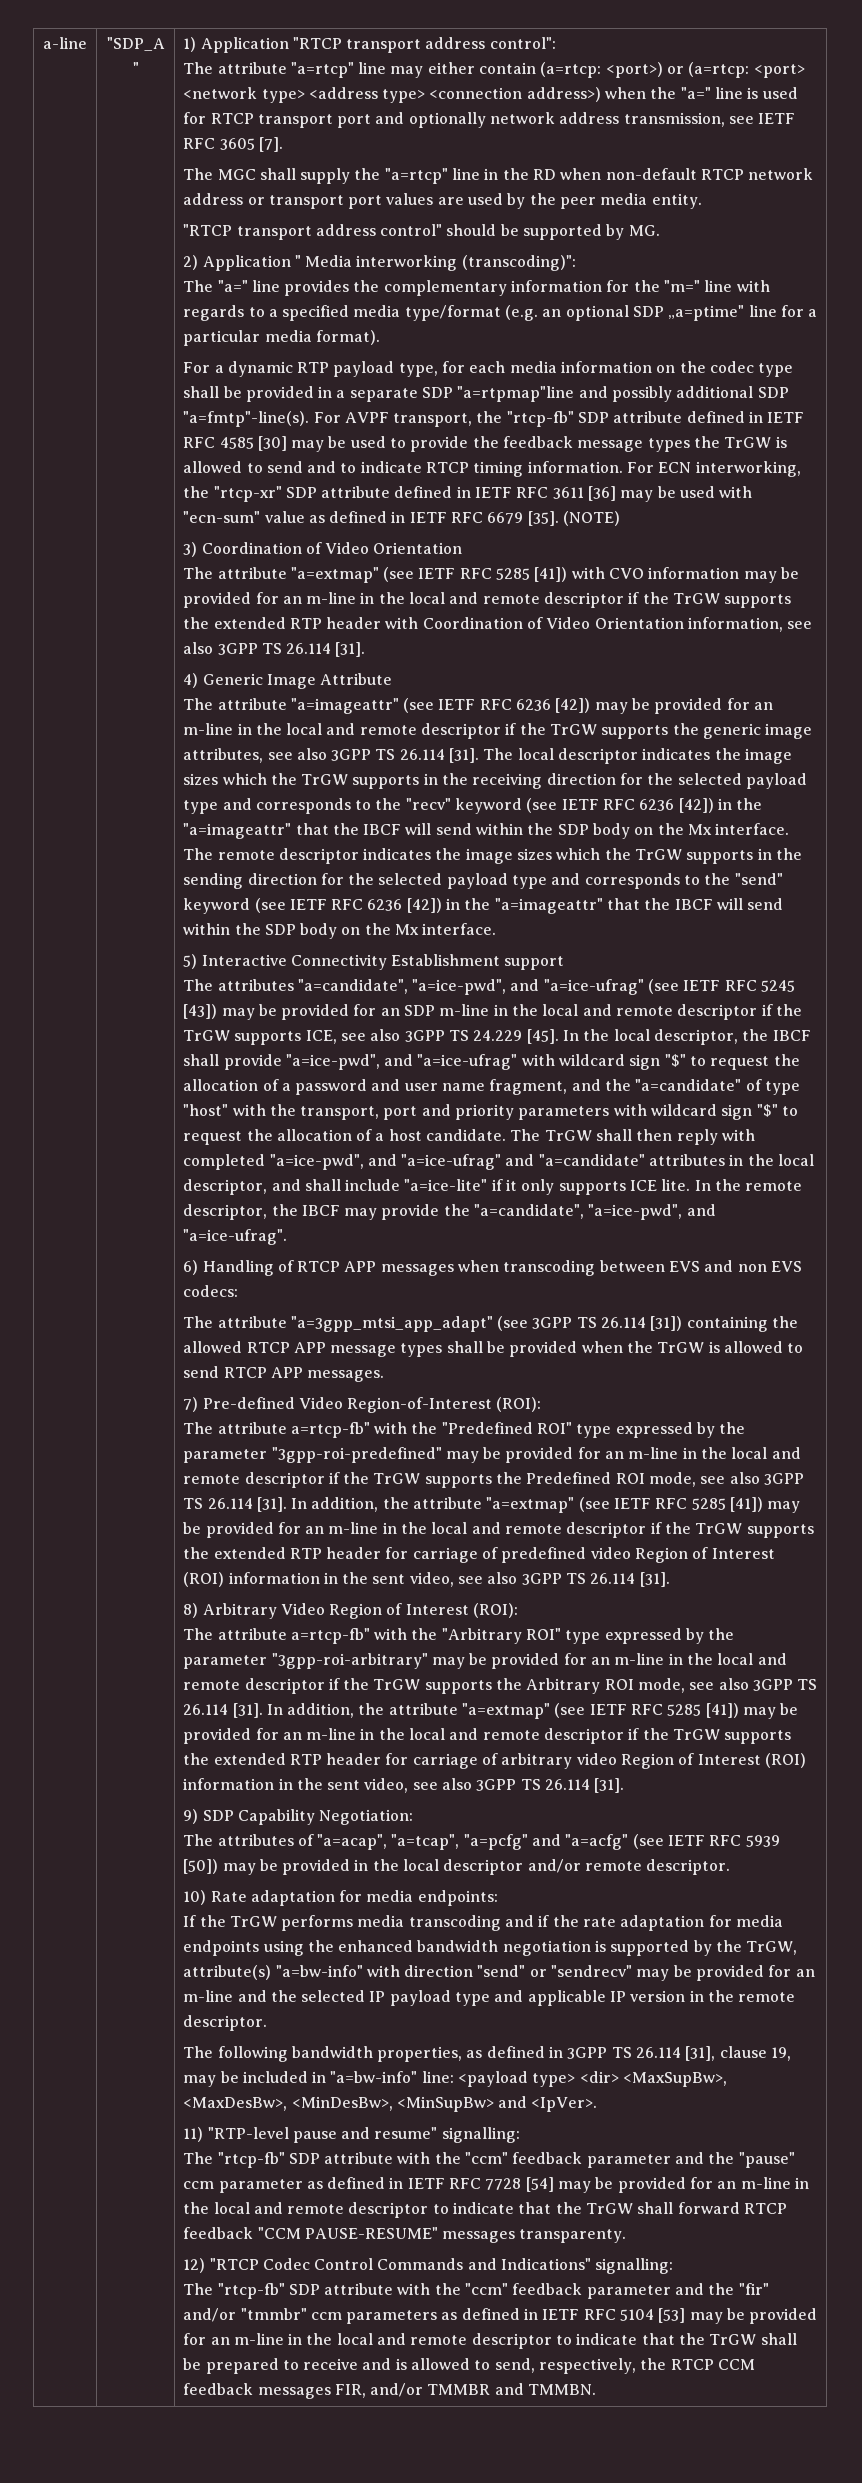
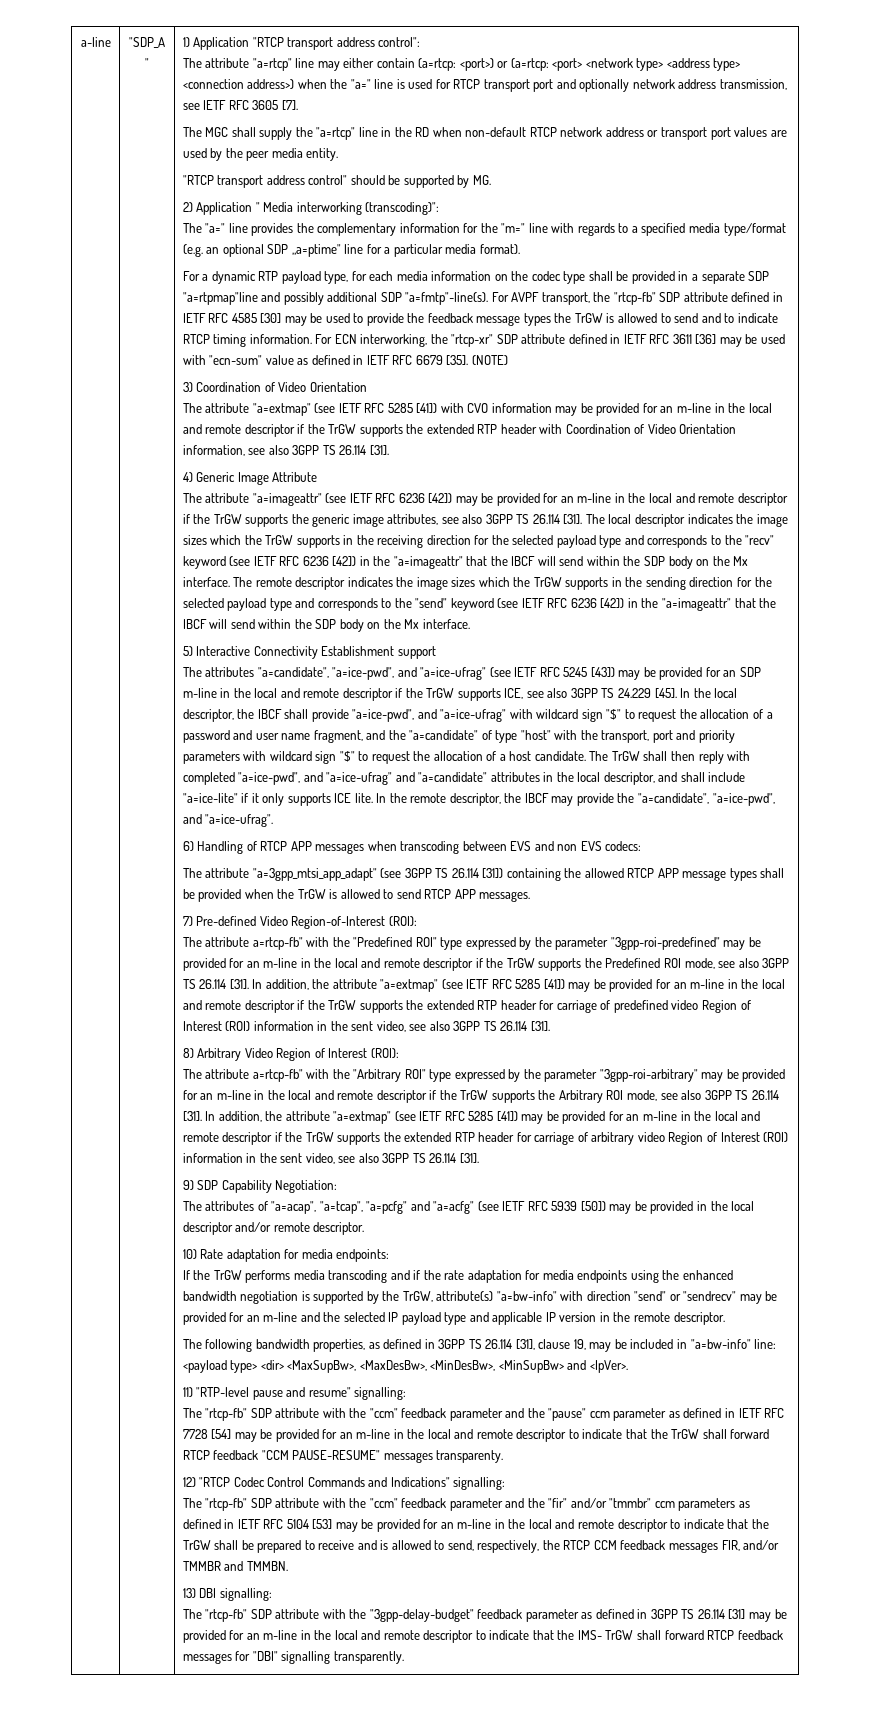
+ 13) DBI signalling:
+ The "rtcp-fb" SDP attribute with the "3gpp-delay-budget" feedback parameter as defined in 3GPP TS 26.114 [31] may be provided for an m-line in the local and remote descriptor to indicate that the IMS- TrGW shall forward RTCP feedback messages for "DBI" signalling transparently.

